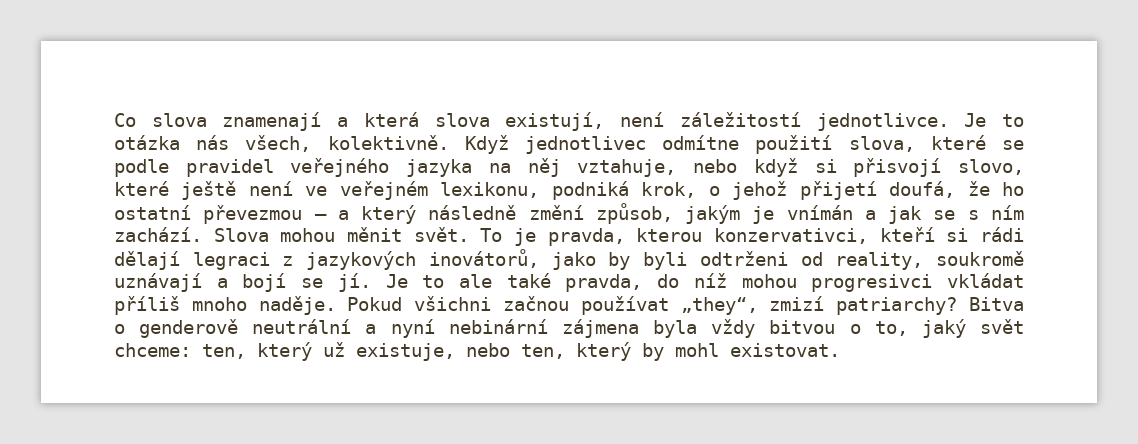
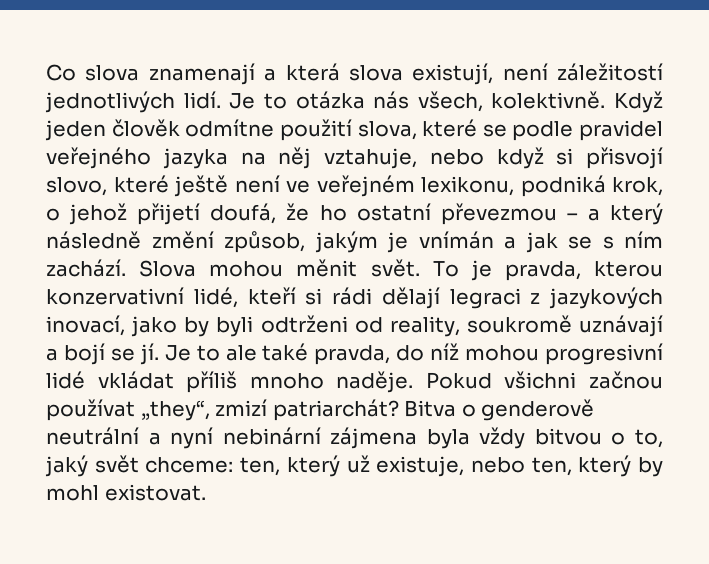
- Co slova znamenají a která slova existují, není záležitostí jednotlivce.
+ Co slova znamenají a která slova existují, není záležitostí jednotlivých lidí.
- Když jednotlivec odmítne použití slova, které se podle pravidel veřejného jazyka na něj vztahuje, nebo když si přisvojí slovo, které ještě není ve veřejném lexikonu, podniká krok, o jehož přijetí doufá, že ho ostatní převezmou – a který následně změní způsob, jakým je vnímán a jak se s ním zachází.
+ Když jeden člověk odmítne použití slova, které se podle pravidel veřejného jazyka na něj vztahuje, nebo když si přisvojí slovo, které ještě není ve veřejném lexikonu, podniká krok, o jehož přijetí doufá, že ho ostatní převezmou – a který následně změní způsob, jakým je vnímán a jak se s ním zachází.
- To je pravda, kterou konzervativci, kteří si rádi dělají legraci z jazykových inovátorů, jako by byli odtrženi od reality, soukromě uznávají a bojí se jí.
+ To je pravda, kterou konzervativní lidé, kteří si rádi dělají legraci z jazykových inovací, jako by byli odtrženi od reality, soukromě uznávají a bojí se jí.
- Je to ale také pravda, do níž mohou progresivci vkládat příliš mnoho naděje.
+ Je to ale také pravda, do níž mohou progresivní lidé vkládat příliš mnoho naděje.
- Pokud všichni začnou používat „they“, zmizí patriarchy?
+ Pokud všichni začnou používat „they“, zmizí patriarchát?

